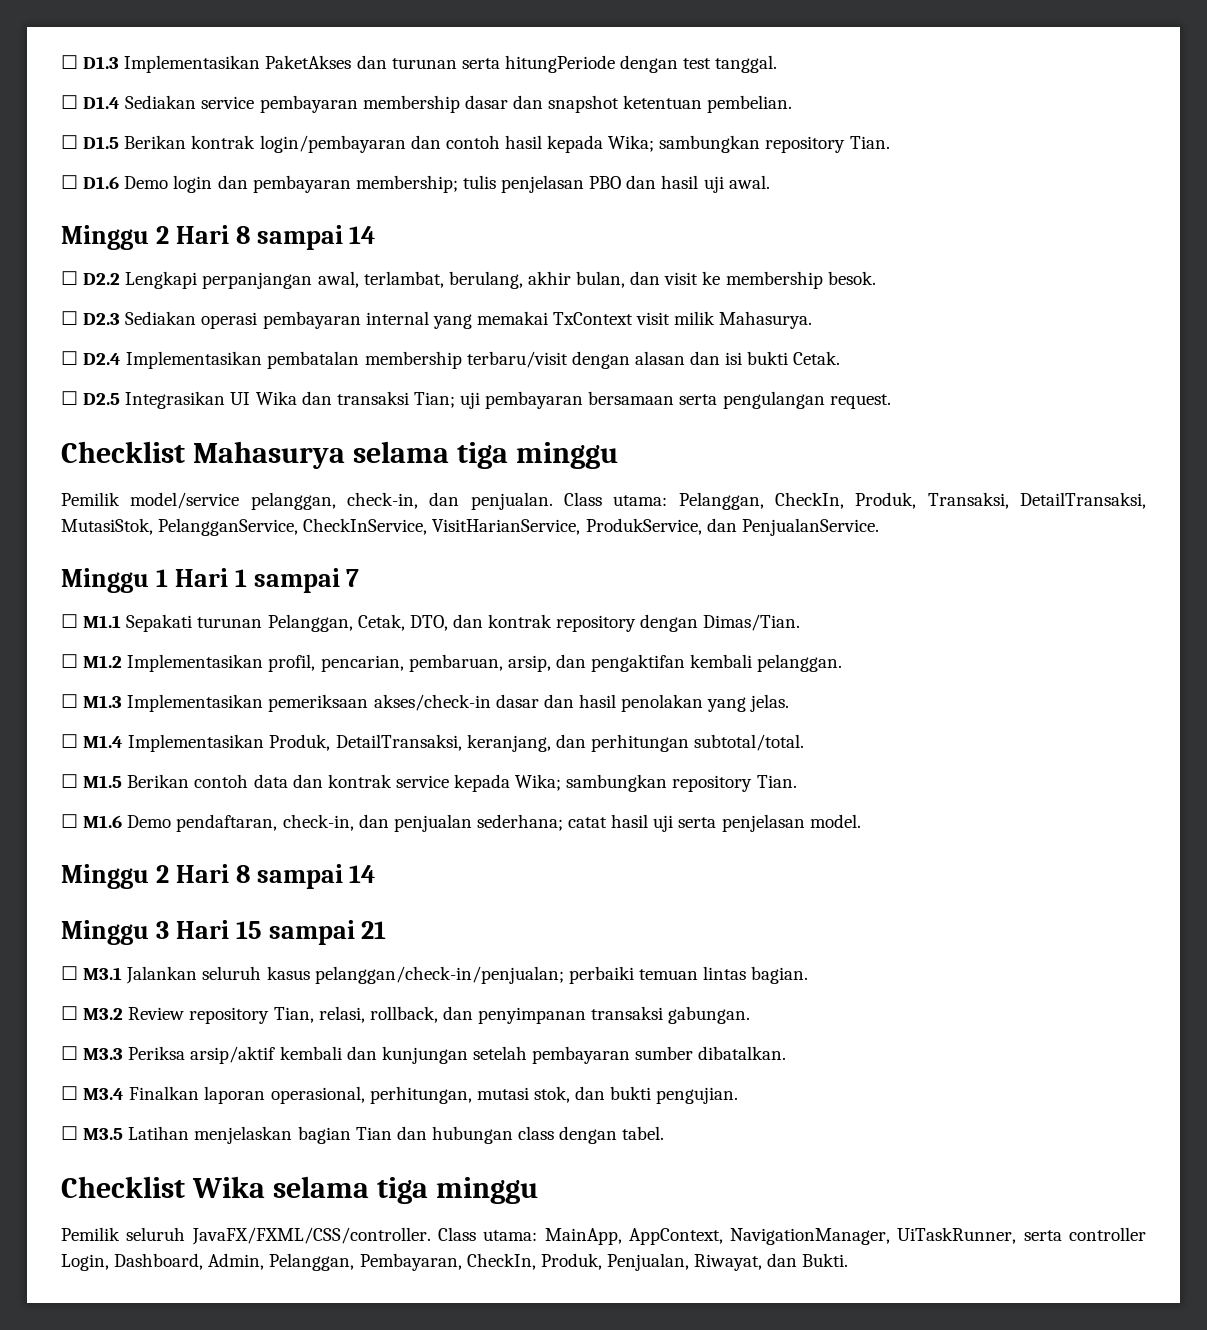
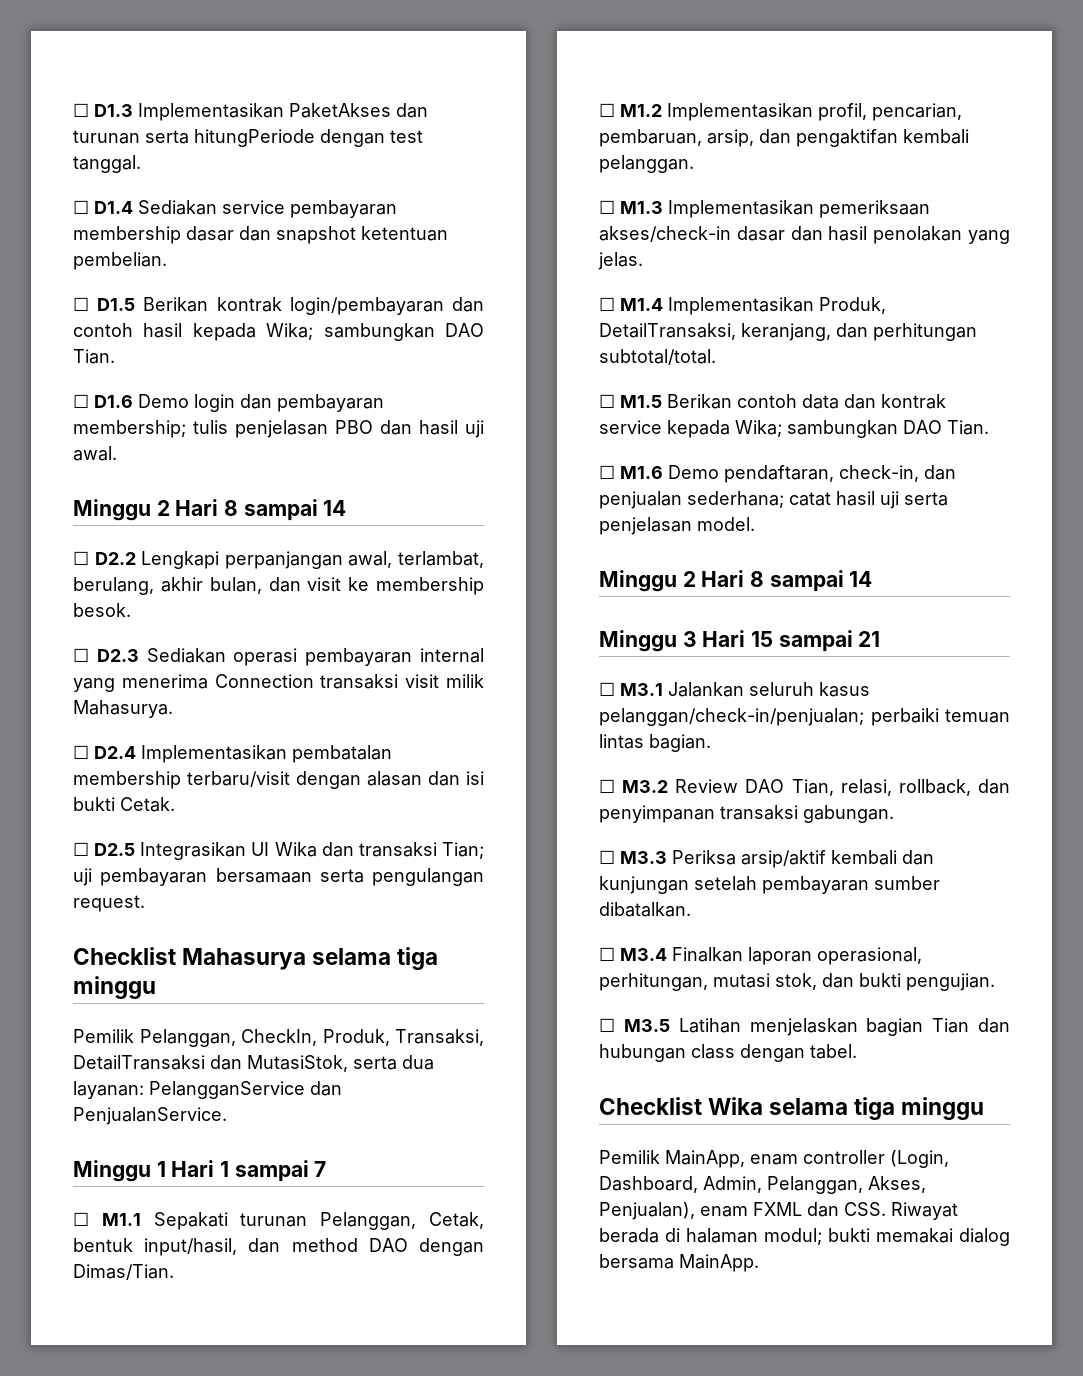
- ☐ D1.5 Berikan kontrak login/pembayaran dan contoh hasil kepada Wika; sambungkan repository Tian.
+ ☐ D1.5 Berikan kontrak login/pembayaran dan contoh hasil kepada Wika; sambungkan DAO Tian.
- ☐ D2.3 Sediakan operasi pembayaran internal yang memakai TxContext visit milik Mahasurya.
+ ☐ D2.3 Sediakan operasi pembayaran internal yang menerima Connection transaksi visit milik Mahasurya.
- Pemilik model/service pelanggan, check-in, dan penjualan. Class utama: Pelanggan, CheckIn, Produk, Transaksi, DetailTransaksi, MutasiStok, PelangganService, CheckInService, VisitHarianService, ProdukService, dan PenjualanService.
+ Pemilik Pelanggan, CheckIn, Produk, Transaksi, DetailTransaksi dan MutasiStok, serta dua layanan: PelangganService dan PenjualanService.
- ☐ M1.1 Sepakati turunan Pelanggan, Cetak, DTO, dan kontrak repository dengan Dimas/Tian.
+ ☐ M1.1 Sepakati turunan Pelanggan, Cetak, bentuk input/hasil, dan method DAO dengan Dimas/Tian.
- ☐ M1.5 Berikan contoh data dan kontrak service kepada Wika; sambungkan repository Tian.
+ ☐ M1.5 Berikan contoh data dan kontrak service kepada Wika; sambungkan DAO Tian.
- ☐ M3.2 Review repository Tian, relasi, rollback, dan penyimpanan transaksi gabungan.
+ ☐ M3.2 Review DAO Tian, relasi, rollback, dan penyimpanan transaksi gabungan.
- Pemilik seluruh JavaFX/FXML/CSS/controller. Class utama: MainApp, AppContext, NavigationManager, UiTaskRunner, serta controller Login, Dashboard, Admin, Pelanggan, Pembayaran, CheckIn, Produk, Penjualan, Riwayat, dan Bukti.
+ Pemilik MainApp, enam controller (Login, Dashboard, Admin, Pelanggan, Akses, Penjualan), enam FXML dan CSS. Riwayat berada di halaman modul; bukti memakai dialog bersama MainApp.

